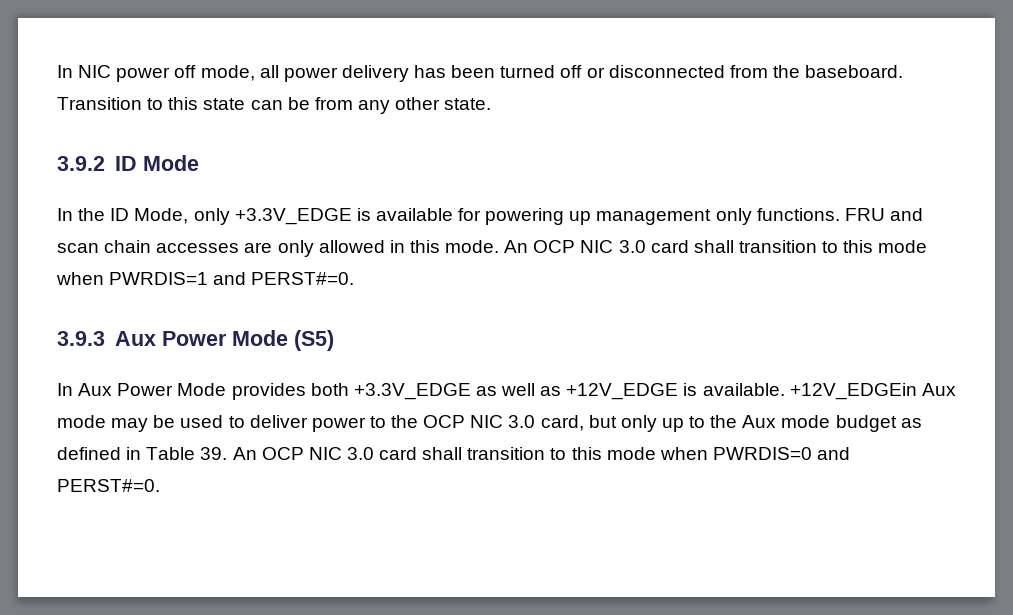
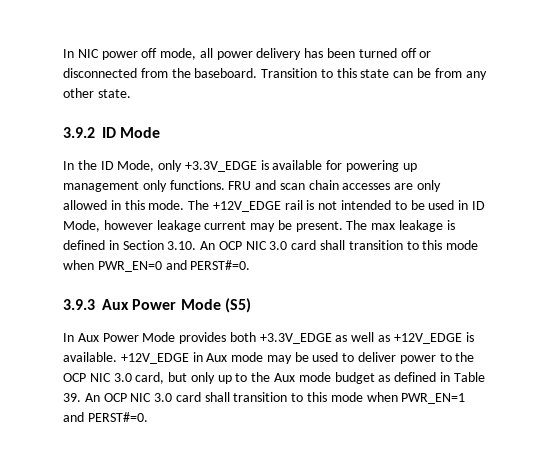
- An OCP NIC 3.0 card shall transition to this mode when PWRDIS=1 and PERST#=0.
+ The +12V_EDGE rail is not intended to be used in ID Mode, however leakage current may be present. The max leakage is defined in Section 3.10. An OCP NIC 3.0 card shall transition to this mode when PWR_EN=0 and PERST#=0.
- +12V_EDGEin Aux mode may be used to deliver power to the OCP NIC 3.0 card, but only up to the Aux mode budget as defined in Table 39. An OCP NIC 3.0 card shall transition to this mode when PWRDIS=0 and PERST#=0.
+ +12V_EDGE in Aux mode may be used to deliver power to the OCP NIC 3.0 card, but only up to the Aux mode budget as defined in Table 39. An OCP NIC 3.0 card shall transition to this mode when PWR_EN=1 and PERST#=0.

